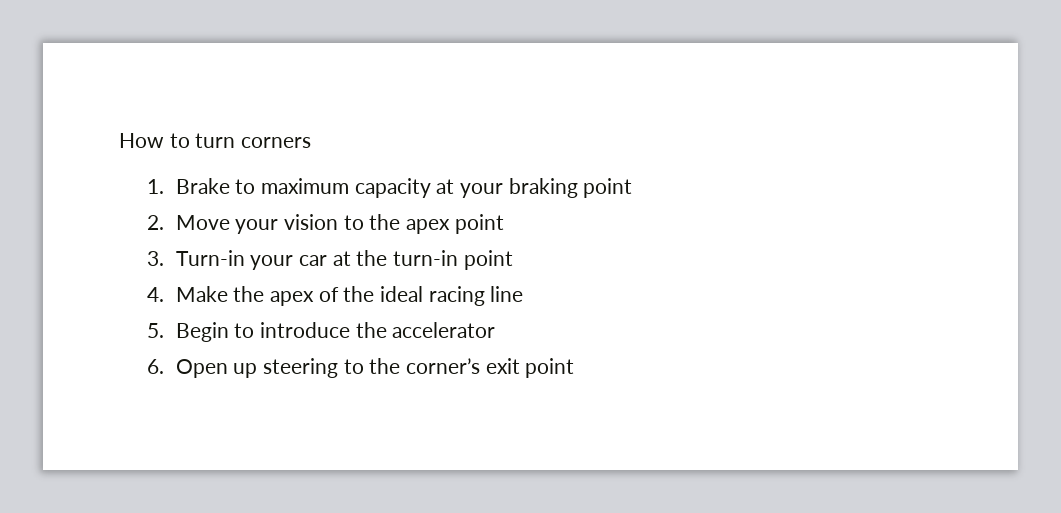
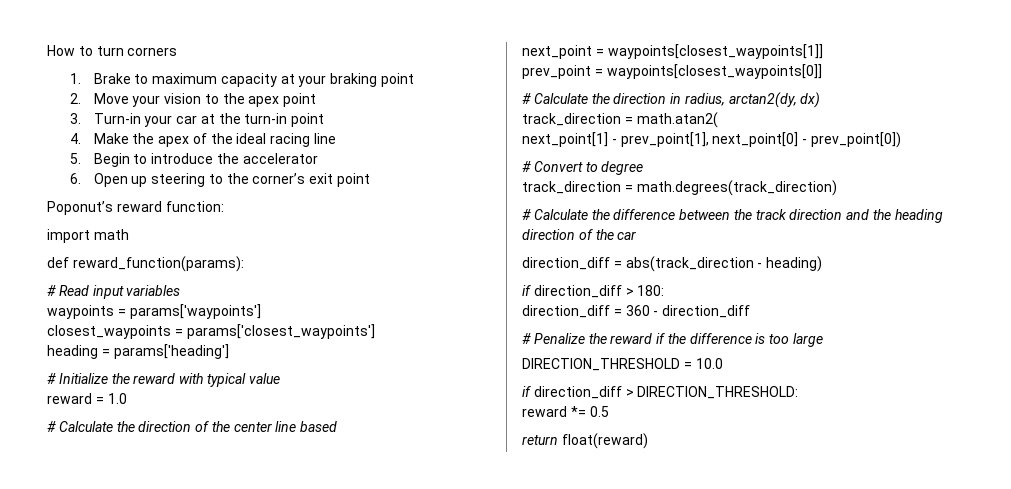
+ Poponut’s reward function:
+ import math
+ def reward_function(params):
+ # Read input variables
+ waypoints = params['waypoints']
+ closest_waypoints = params['closest_waypoints']
+ heading = params['heading']
+ # Initialize the reward with typical value
+ reward = 1.0
+ # Calculate the direction of the center line based
+ next_point = waypoints[closest_waypoints[1]]
+ prev_point = waypoints[closest_waypoints[0]]
+ # Calculate the direction in radius, arctan2(dy, dx)
+ track_direction = math.atan2(
+ next_point[1] - prev_point[1], next_point[0] - prev_point[0])
+ # Convert to degree
+ track_direction = math.degrees(track_direction)
+ # Calculate the difference between the track direction and the heading direction of the car
+ direction_diff = abs(track_direction - heading)
+ if direction_diff > 180:
+ direction_diff = 360 - direction_diff
+ # Penalize the reward if the difference is too large
+ DIRECTION_THRESHOLD = 10.0
+ if direction_diff > DIRECTION_THRESHOLD:
+ reward *= 0.5
+ return float(reward)

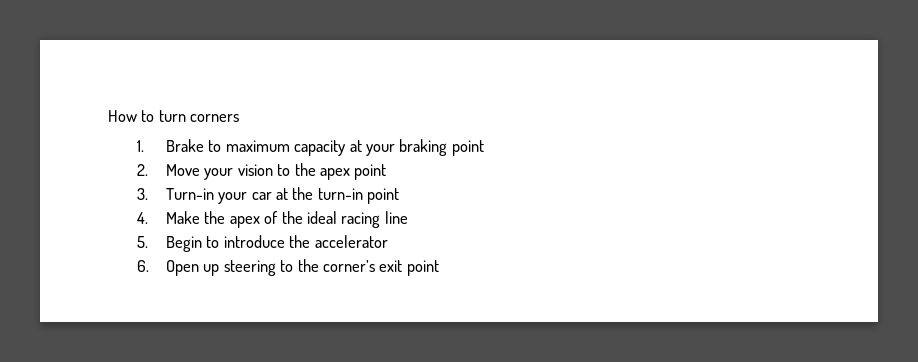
- Poponut’s reward function:
- import math
- def reward_function(params):
- # Read input variables
- waypoints = params['waypoints']
- closest_waypoints = params['closest_waypoints']
- heading = params['heading']
- # Initialize the reward with typical value
- reward = 1.0
- # Calculate the direction of the center line based
- next_point = waypoints[closest_waypoints[1]]
- prev_point = waypoints[closest_waypoints[0]]
- # Calculate the direction in radius, arctan2(dy, dx)
- track_direction = math.atan2(
- next_point[1] - prev_point[1], next_point[0] - prev_point[0])
- # Convert to degree
- track_direction = math.degrees(track_direction)
- # Calculate the difference between the track direction and the heading direction of the car
- direction_diff = abs(track_direction - heading)
- if direction_diff > 180:
- direction_diff = 360 - direction_diff
- # Penalize the reward if the difference is too large
- DIRECTION_THRESHOLD = 10.0
- if direction_diff > DIRECTION_THRESHOLD:
- reward *= 0.5
- return float(reward)

